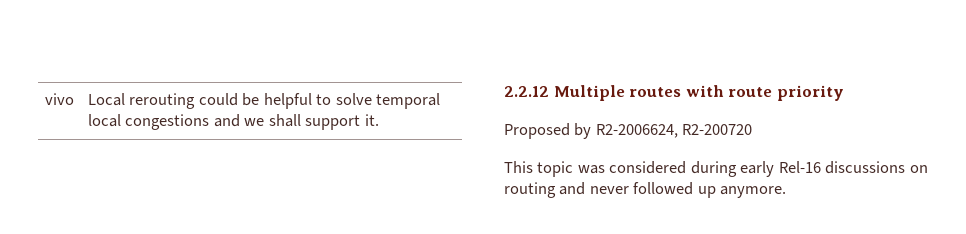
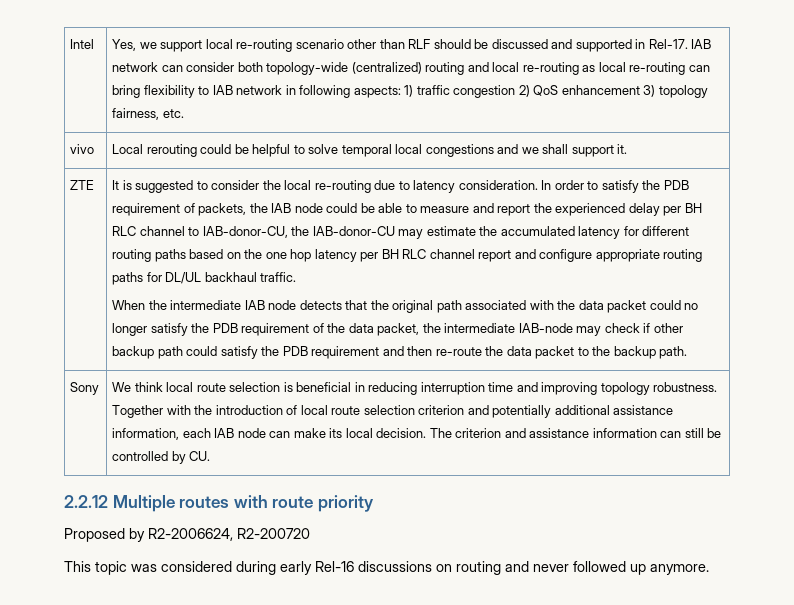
+ Intel | Yes, we support local re-routing scenario other than RLF should be discussed and supported in Rel-17. IAB network can consider both topology-wide (centralized) routing and local re-routing as local re-routing can bring flexibility to IAB network in following aspects: 1) traffic congestion 2) QoS enhancement 3) topology fairness, etc.
+ ZTE | It is suggested to consider the local re-routing due to latency consideration. In order to satisfy the PDB requirement of packets, the IAB node could be able to measure and report the experienced delay per BH RLC channel to IAB-donor-CU, the IAB-donor-CU may estimate the accumulated latency for different routing paths based on the one hop latency per BH RLC channel report and configure appropriate routing paths for DL/UL backhaul traffic.
+ When the intermediate IAB node detects that the original path associated with the data packet could no longer satisfy the PDB requirement of the data packet, the intermediate IAB-node may check if other backup path could satisfy the PDB requirement and then re-route the data packet to the backup path.
+ Sony | We think local route selection is beneficial in reducing interruption time and improving topology robustness. Together with the introduction of local route selection criterion and potentially additional assistance information, each IAB node can make its local decision. The criterion and assistance information can still be controlled by CU.

